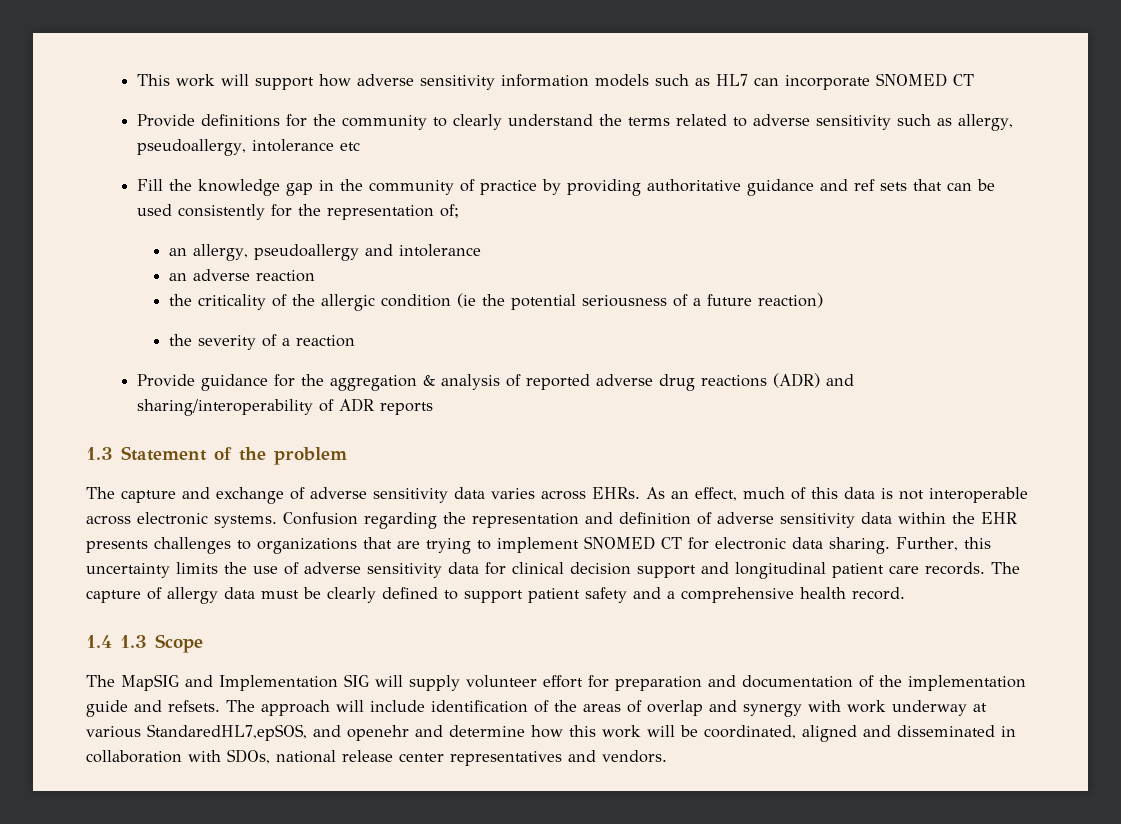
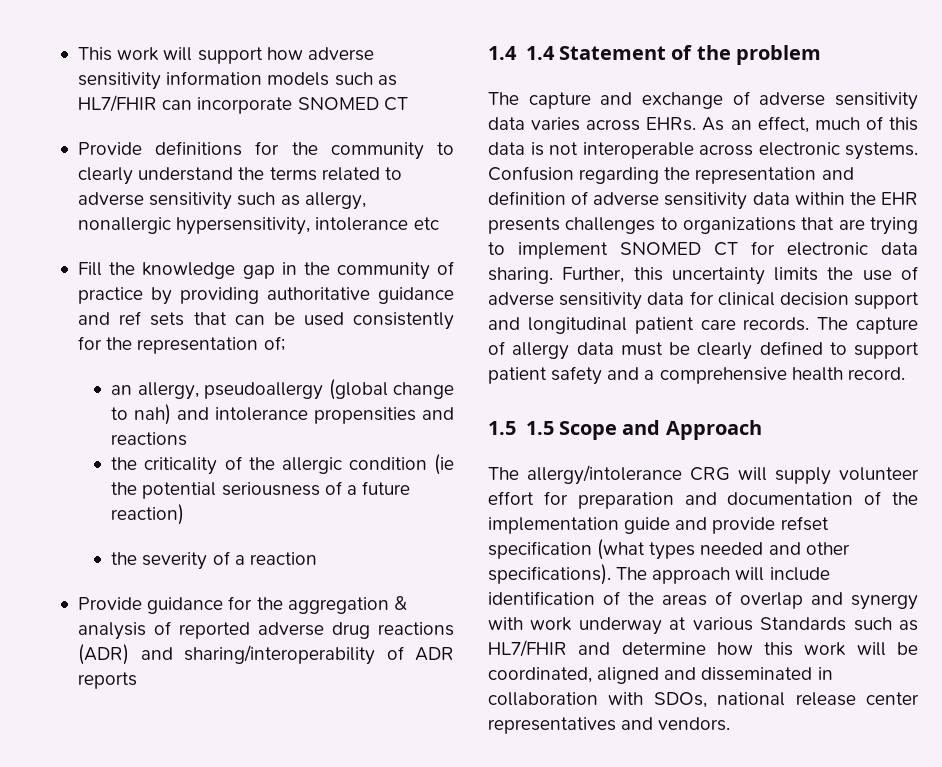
- This work will support how adverse sensitivity information models such as HL7 can incorporate SNOMED CT
+ This work will support how adverse sensitivity information models such as HL7/FHIR can incorporate SNOMED CT
- Provide definitions for the community to clearly understand the terms related to adverse sensitivity such as allergy, pseudoallergy, intolerance etc
+ Provide definitions for the community to clearly understand the terms related to adverse sensitivity such as allergy, nonallergic hypersensitivity, intolerance etc
- an allergy, pseudoallergy and intolerance
- an adverse reaction
+ an allergy, pseudoallergy (global change to nah) and intolerance propensities and reactions
- 1.3 Statement of the problem
+ 1.4 1.4 Statement of the problem
- 1.4 1.3 Scope
- The MapSIG and Implementation SIG will supply volunteer effort for preparation and documentation of the implementation guide and refsets.
+ 1.5 1.5 Scope and Approach
+ The allergy/intolerance CRG will supply volunteer effort for preparation and documentation of the implementation guide and provide refset specification (what types needed and other specifications).
- The approach will include identification of the areas of overlap and synergy with work underway at various StandaredHL7,epSOS, and openehr and determine how this work will be coordinated, aligned and disseminated in collaboration with SDOs, national release center representatives and vendors.
+ The approach will include identification of the areas of overlap and synergy with work underway at various Standards such as HL7/FHIR and determine how this work will be coordinated, aligned and disseminated in collaboration with SDOs, national release center representatives and vendors.

